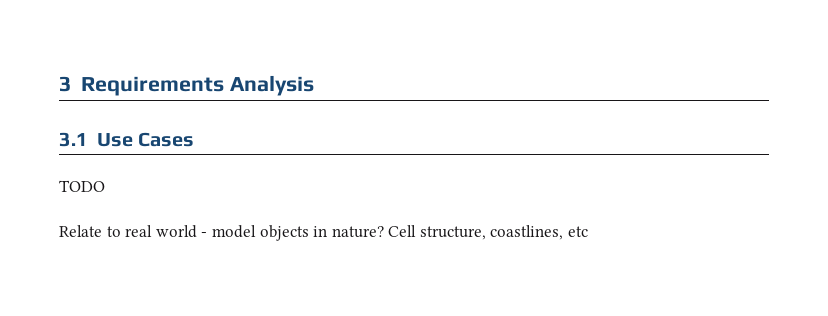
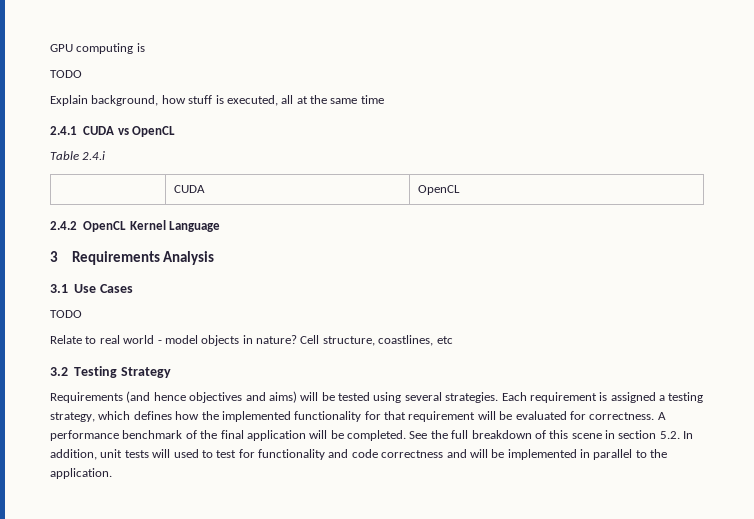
+ GPU computing is
+ TODO
+ Explain background, how stuff is executed, all at the same time
+ 2.4.1 CUDA vs OpenCL
+ Table 2.4.i
+ | CUDA | OpenCL
+ 2.4.2 OpenCL Kernel Language
+ 3.2 Testing Strategy
+ Requirements (and hence objectives and aims) will be tested using several strategies. Each requirement is assigned a testing strategy, which defines how the implemented functionality for that requirement will be evaluated for correctness. A performance benchmark of the final application will be completed. See the full breakdown of this scene in section 5.2. In addition, unit tests will used to test for functionality and code correctness and will be implemented in parallel to the application.

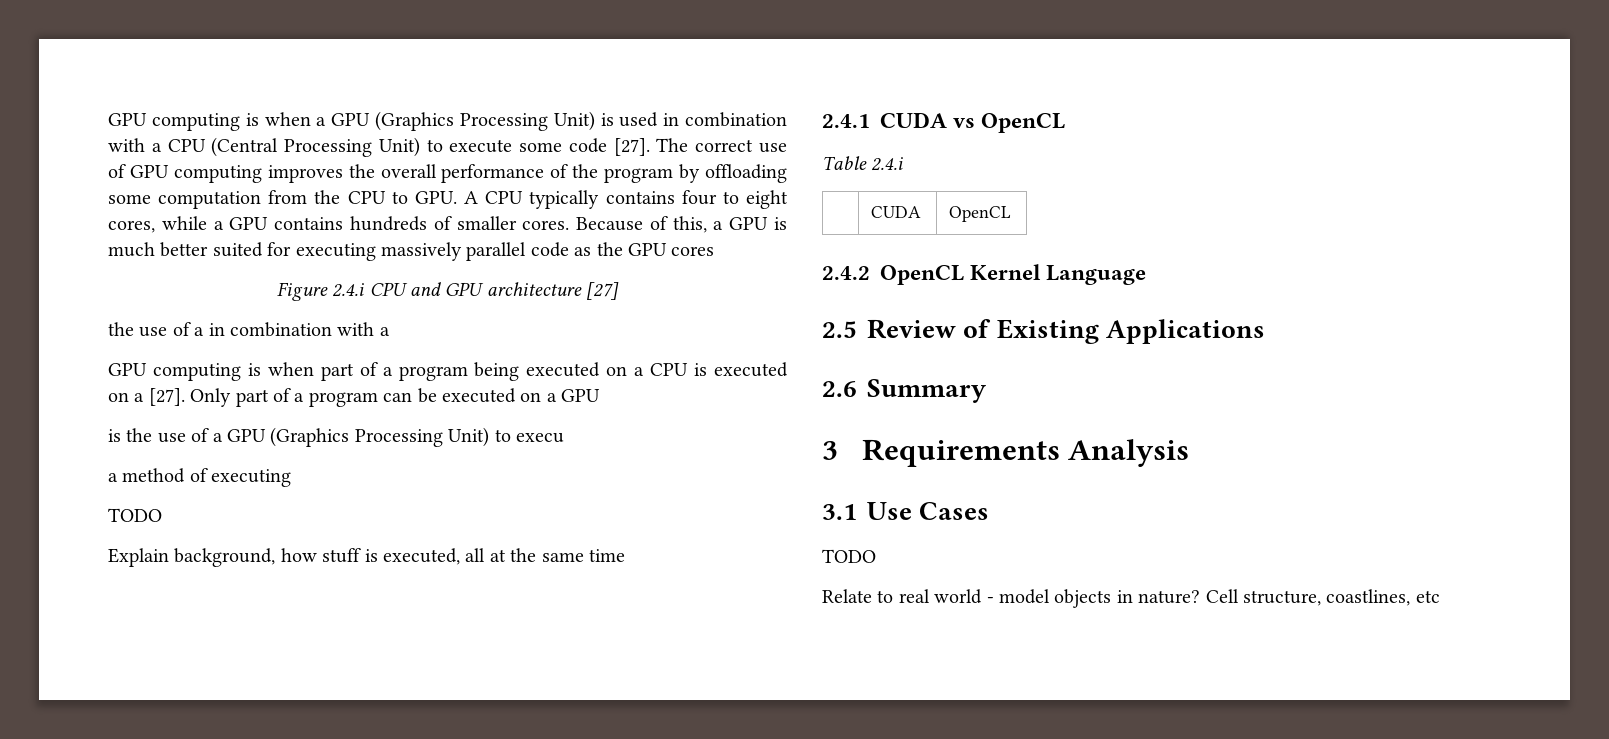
- GPU computing is
+ GPU computing is when a GPU (Graphics Processing Unit) is used in combination with a CPU (Central Processing Unit) to execute some code [27]. The correct use of GPU computing improves the overall performance of the program by offloading some computation from the CPU to GPU. A CPU typically contains four to eight cores, while a GPU contains hundreds of smaller cores. Because of this, a GPU is much better suited for executing massively parallel code as the GPU cores
+ Figure 2.4.i CPU and GPU architecture [27]
+ the use of a in combination with a
+ GPU computing is when part of a program being executed on a CPU is executed on a [27]. Only part of a program can be executed on a GPU
+ is the use of a GPU (Graphics Processing Unit) to execu
+ a method of executing
+ 2.5 Review of Existing Applications
+ 2.6 Summary
- 3.2 Testing Strategy
- Requirements (and hence objectives and aims) will be tested using several strategies. Each requirement is assigned a testing strategy, which defines how the implemented functionality for that requirement will be evaluated for correctness. A performance benchmark of the final application will be completed. See the full breakdown of this scene in section 5.2. In addition, unit tests will used to test for functionality and code correctness and will be implemented in parallel to the application.

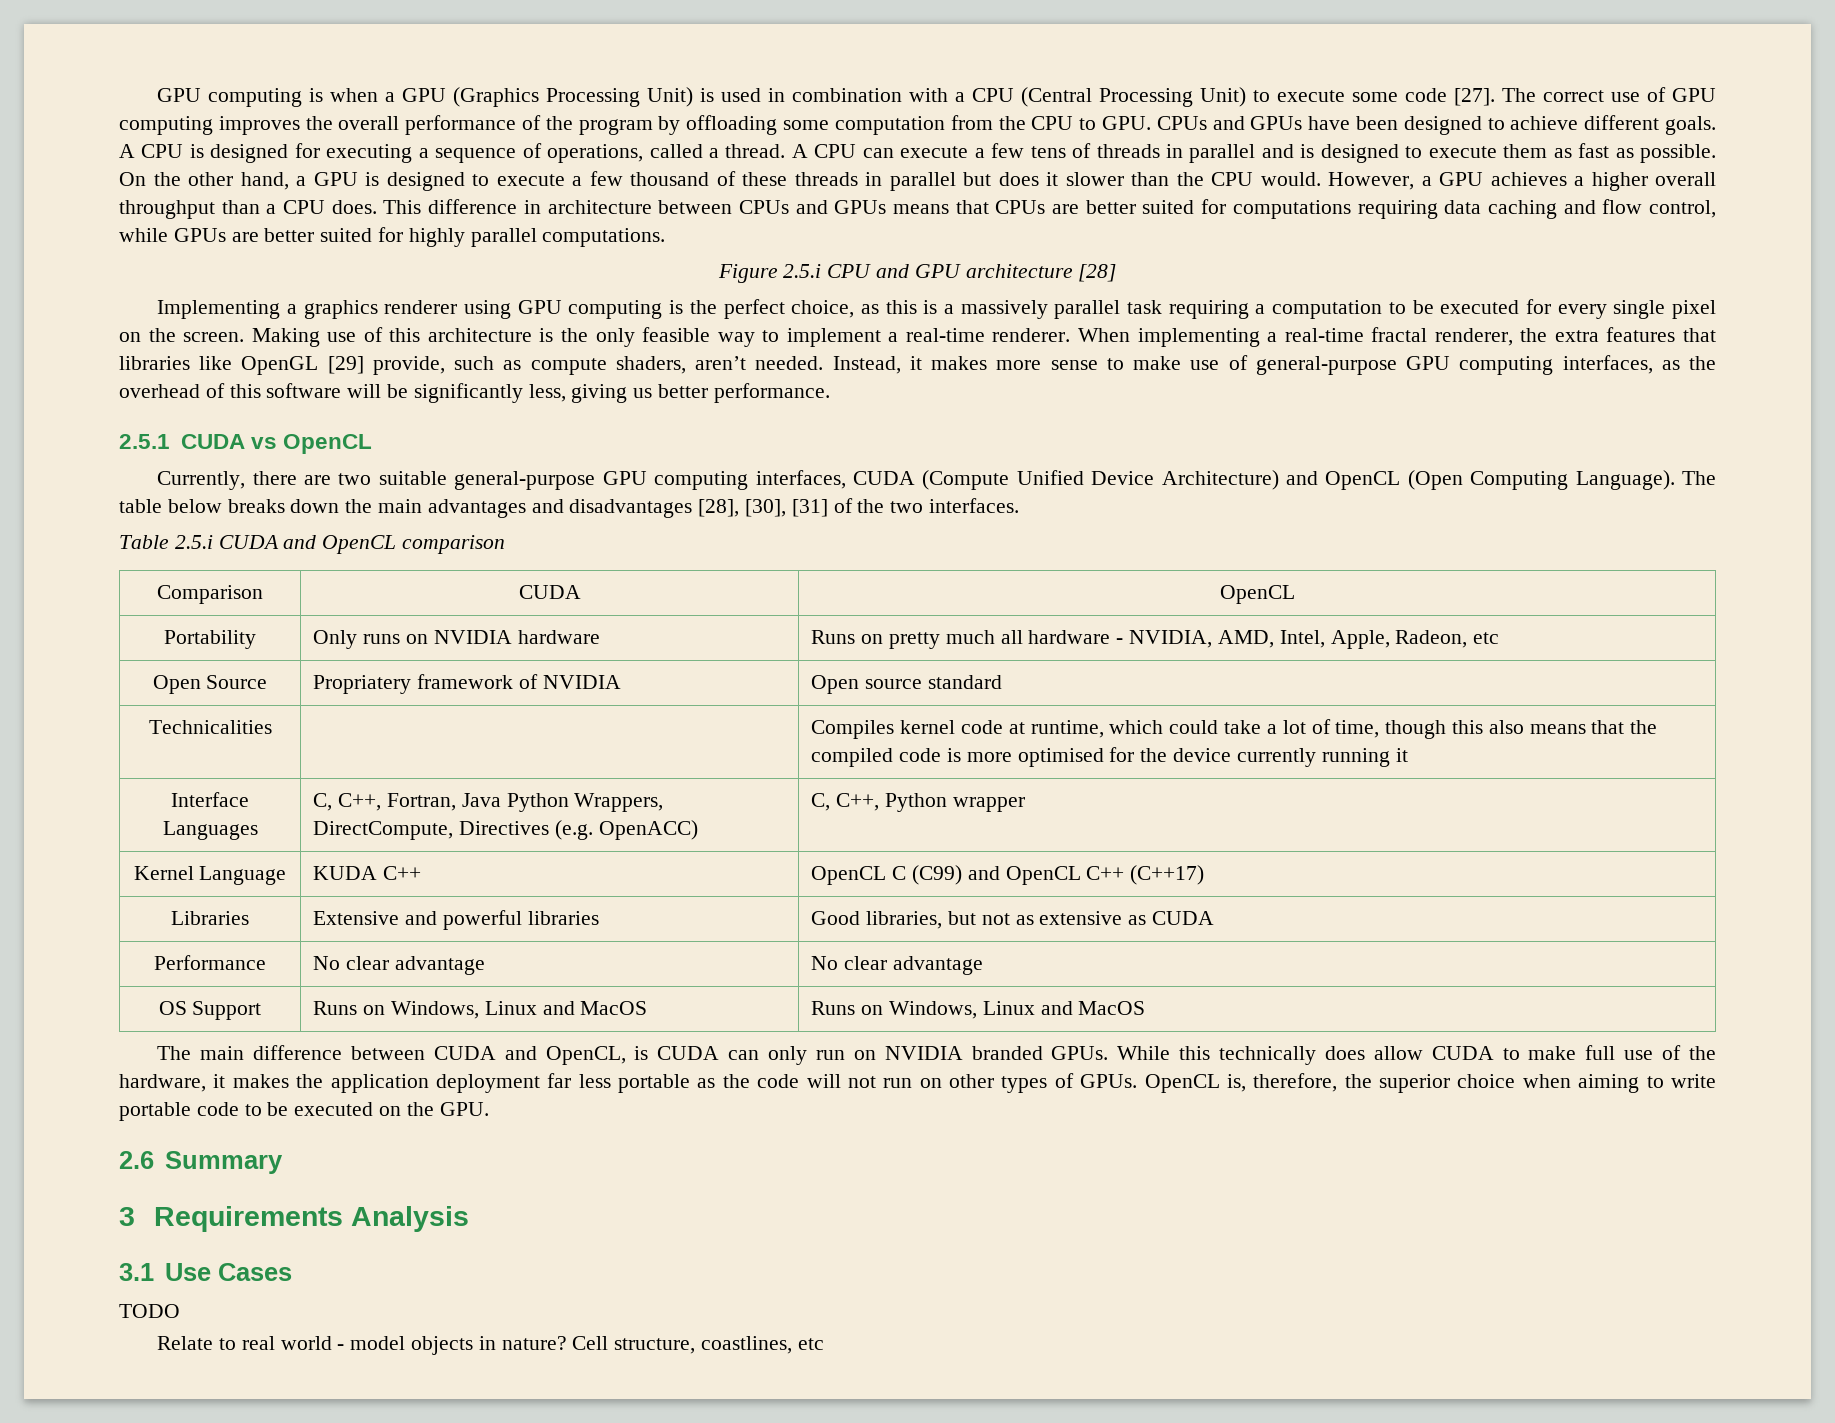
- The correct use of GPU computing improves the overall performance of the program by offloading some computation from the CPU to GPU. A CPU typically contains four to eight cores, while a GPU contains hundreds of smaller cores. Because of this, a GPU is much better suited for executing massively parallel code as the GPU cores
+ The correct use of GPU computing improves the overall performance of the program by offloading some computation from the CPU to GPU. CPUs and GPUs have been designed to achieve different goals. A CPU is designed for executing a sequence of operations, called a thread. A CPU can execute a few tens of threads in parallel and is designed to execute them as fast as possible. On the other hand, a GPU is designed to execute a few thousand of these threads in parallel but does it slower than the CPU would. However, a GPU achieves a higher overall throughput than a CPU does. This difference in architecture between CPUs and GPUs means that CPUs are better suited for computations requiring data caching and flow control, while GPUs are better suited for highly parallel computations.
- Figure 2.4.i CPU and GPU architecture [27]
- the use of a in combination with a
- GPU computing is when part of a program being executed on a CPU is executed on a [27]. Only part of a program can be executed on a GPU
- is the use of a GPU (Graphics Processing Unit) to execu
- a method of executing
- TODO
- Explain background, how stuff is executed, all at the same time
- 2.4.1 CUDA vs OpenCL
- Table 2.4.i
- | CUDA | OpenCL
- 2.4.2 OpenCL Kernel Language
- 2.5 Review of Existing Applications
+ Figure 2.5.i CPU and GPU architecture [28]
+ Implementing a graphics renderer using GPU computing is the perfect choice, as this is a massively parallel task requiring a computation to be executed for every single pixel on the screen. Making use of this architecture is the only feasible way to implement a real-time renderer. When implementing a real-time fractal renderer, the extra features that libraries like OpenGL [29] provide, such as compute shaders, aren’t needed. Instead, it makes more sense to make use of general-purpose GPU computing interfaces, as the overhead of this software will be significantly less, giving us better performance.
+ 2.5.1 CUDA vs OpenCL
+ Currently, there are two suitable general-purpose GPU computing interfaces, CUDA (Compute Unified Device Architecture) and OpenCL (Open Computing Language). The table below breaks down the main advantages and disadvantages [28], [30], [31] of the two interfaces.
+ Table 2.5.i CUDA and OpenCL comparison
+ Comparison | CUDA | OpenCL
+ Portability | Only runs on NVIDIA hardware | Runs on pretty much all hardware - NVIDIA, AMD, Intel, Apple, Radeon, etc
+ Open Source | Propriatery framework of NVIDIA | Open source standard
+ Technicalities | | Compiles kernel code at runtime, which could take a lot of time, though this also means that the compiled code is more optimised for the device currently running it
+ Interface Languages | C, C++, Fortran, Java Python Wrappers, DirectCompute, Directives (e.g. OpenACC) | C, C++, Python wrapper
+ Kernel Language | KUDA C++ | OpenCL C (C99) and OpenCL C++ (C++17)
+ Libraries | Extensive and powerful libraries | Good libraries, but not as extensive as CUDA
+ Performance | No clear advantage | No clear advantage
+ OS Support | Runs on Windows, Linux and MacOS | Runs on Windows, Linux and MacOS
+ The main difference between CUDA and OpenCL, is CUDA can only run on NVIDIA branded GPUs. While this technically does allow CUDA to make full use of the hardware, it makes the application deployment far less portable as the code will not run on other types of GPUs. OpenCL is, therefore, the superior choice when aiming to write portable code to be executed on the GPU.

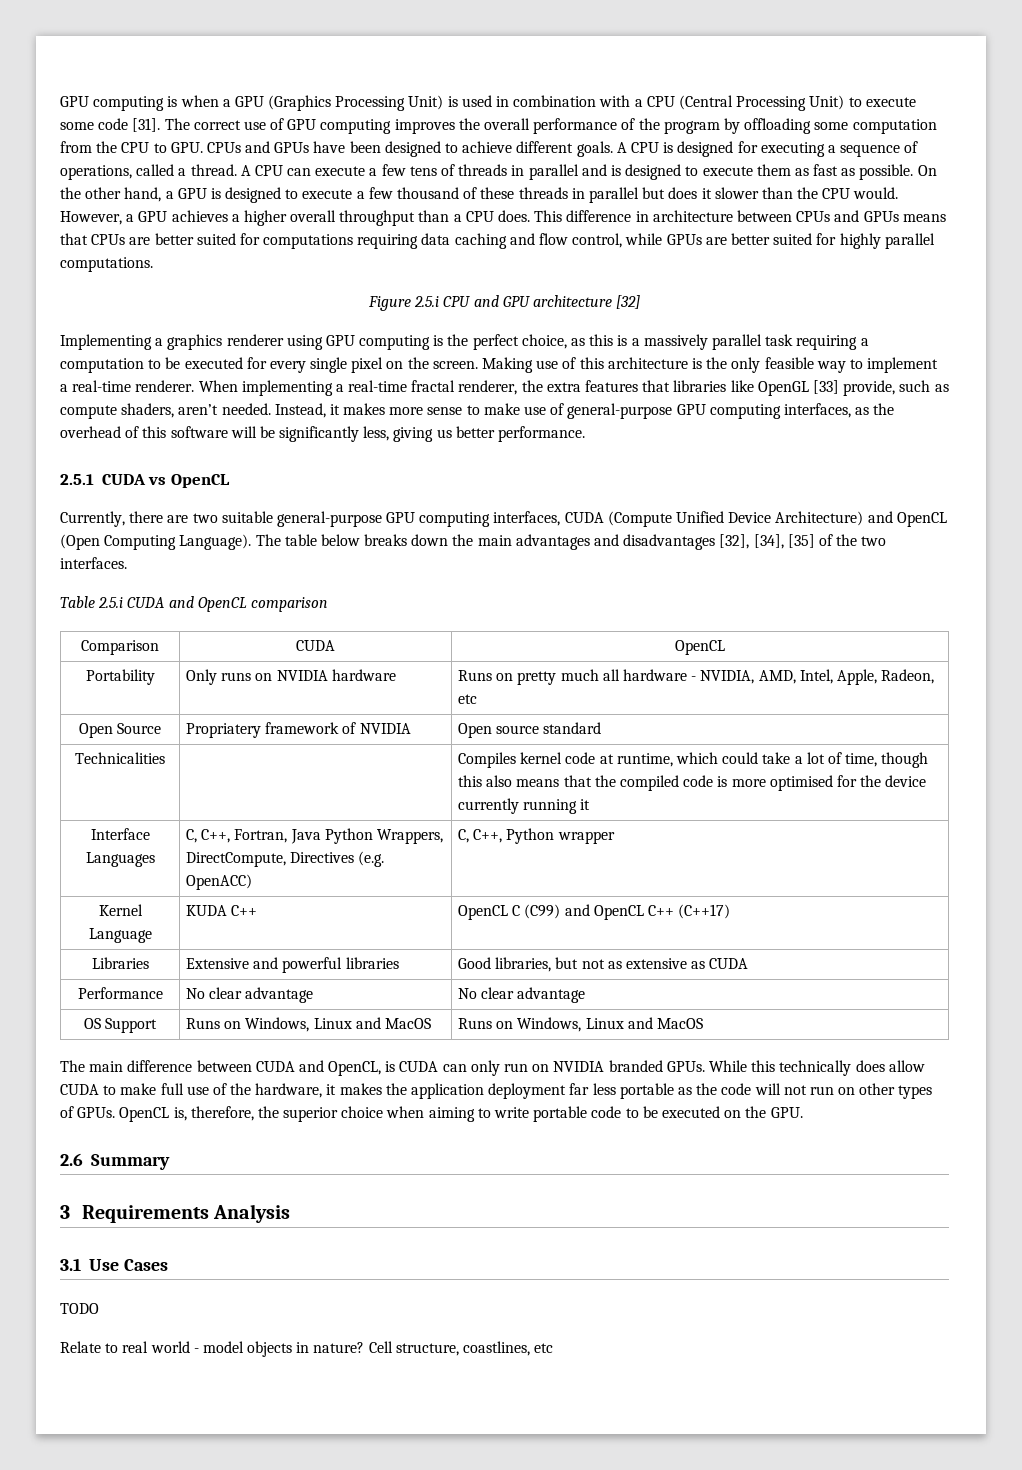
- GPU computing is when a GPU (Graphics Processing Unit) is used in combination with a CPU (Central Processing Unit) to execute some code [27].
+ GPU computing is when a GPU (Graphics Processing Unit) is used in combination with a CPU (Central Processing Unit) to execute some code [31].
- Figure 2.5.i CPU and GPU architecture [28]
+ Figure 2.5.i CPU and GPU architecture [32]
- When implementing a real-time fractal renderer, the extra features that libraries like OpenGL [29] provide, such as compute shaders, aren’t needed.
+ When implementing a real-time fractal renderer, the extra features that libraries like OpenGL [33] provide, such as compute shaders, aren’t needed.
- The table below breaks down the main advantages and disadvantages [28], [30], [31] of the two interfaces.
+ The table below breaks down the main advantages and disadvantages [32], [34], [35] of the two interfaces.

